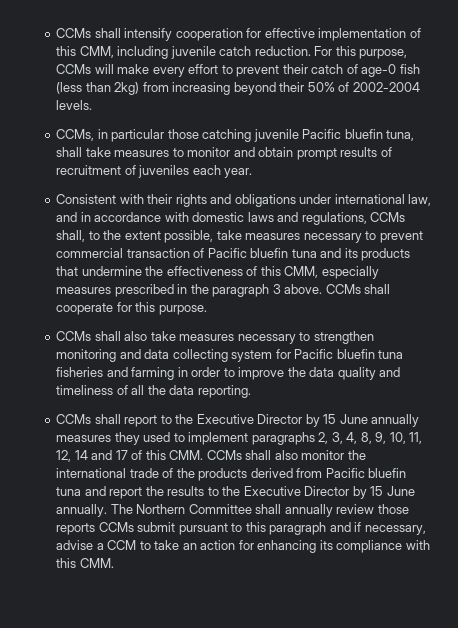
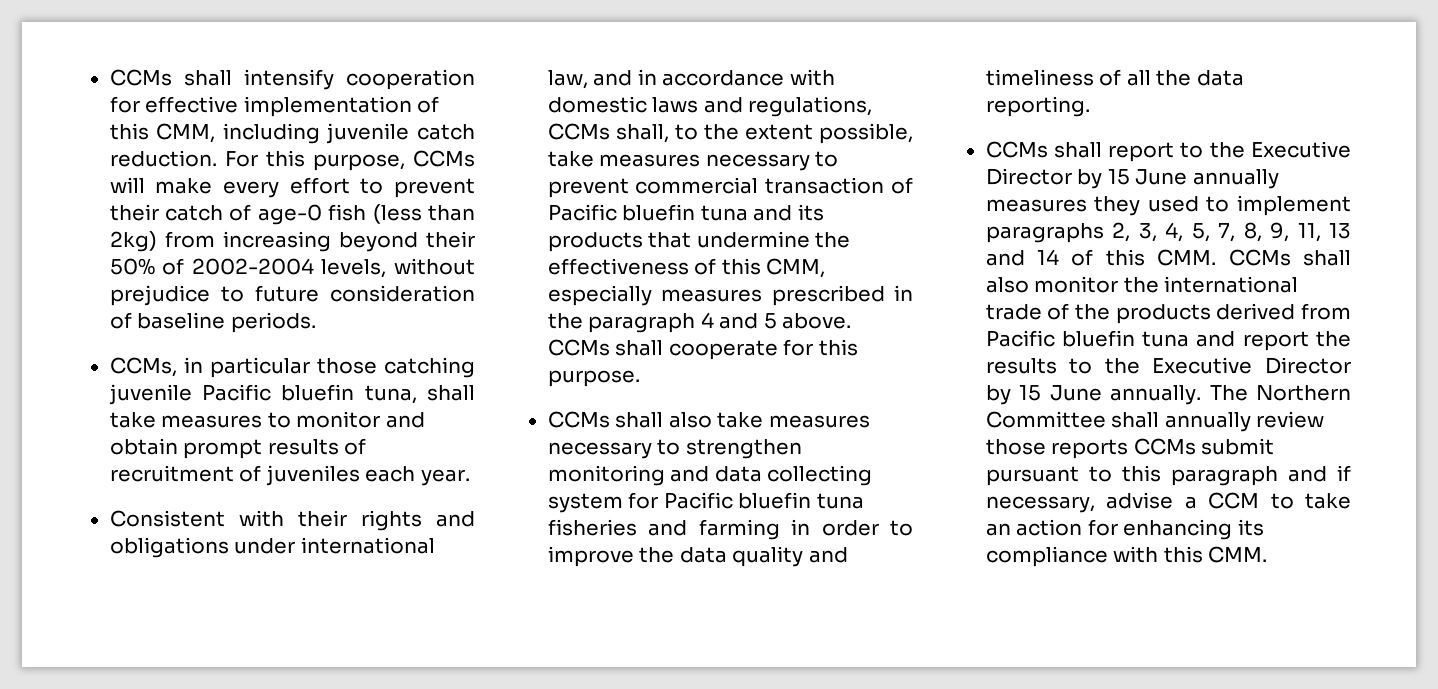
- For this purpose, CCMs will make every effort to prevent their catch of age-0 fish (less than 2kg) from increasing beyond their 50% of 2002-2004 levels.
+ For this purpose, CCMs will make every effort to prevent their catch of age-0 fish (less than 2kg) from increasing beyond their 50% of 2002-2004 levels, without prejudice to future consideration of baseline periods.
- Consistent with their rights and obligations under international law, and in accordance with domestic laws and regulations, CCMs shall, to the extent possible, take measures necessary to prevent commercial transaction of Pacific bluefin tuna and its products that undermine the effectiveness of this CMM, especially measures prescribed in the paragraph 3 above.
+ Consistent with their rights and obligations under international law, and in accordance with domestic laws and regulations, CCMs shall, to the extent possible, take measures necessary to prevent commercial transaction of Pacific bluefin tuna and its products that undermine the effectiveness of this CMM, especially measures prescribed in the paragraph 4 and 5 above.
- CCMs shall report to the Executive Director by 15 June annually measures they used to implement paragraphs 2, 3, 4, 8, 9, 10, 11, 12, 14 and 17 of this CMM. CCMs shall also monitor the international trade of the products derived from Pacific bluefin tuna and report the results to the Executive Director by 15 June annually.
+ CCMs shall report to the Executive Director by 15 June annually measures they used to implement paragraphs 2, 3, 4, 5, 7, 8, 9, 11, 13 and 14 of this CMM. CCMs shall also monitor the international trade of the products derived from Pacific bluefin tuna and report the results to the Executive Director by 15 June annually.

